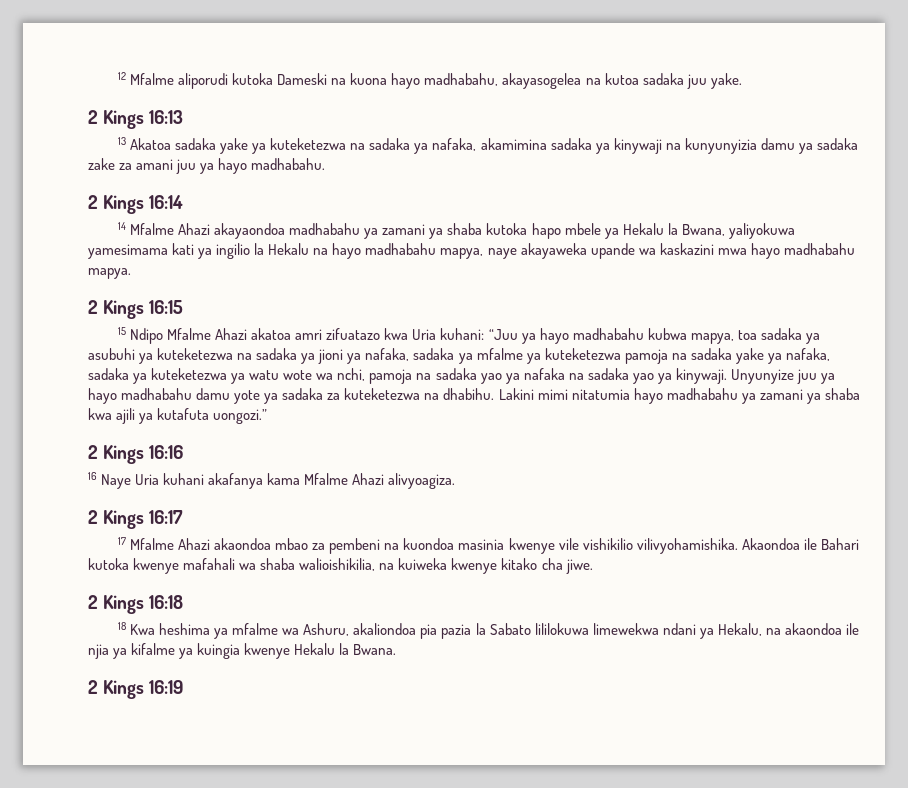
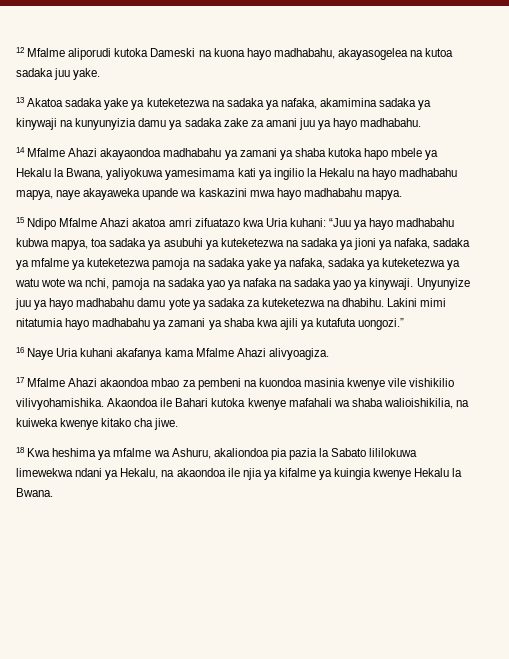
- 2 Kings 16:13
- 2 Kings 16:14
- 2 Kings 16:15
- 2 Kings 16:16
- 2 Kings 16:17
- 2 Kings 16:18
- 2 Kings 16:19

